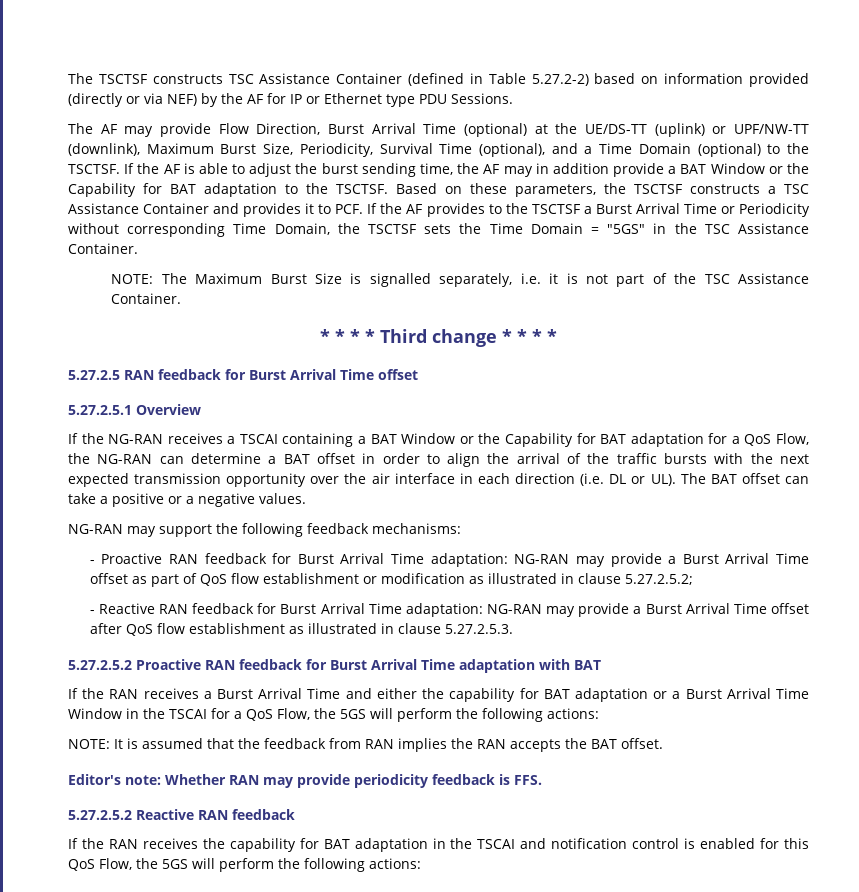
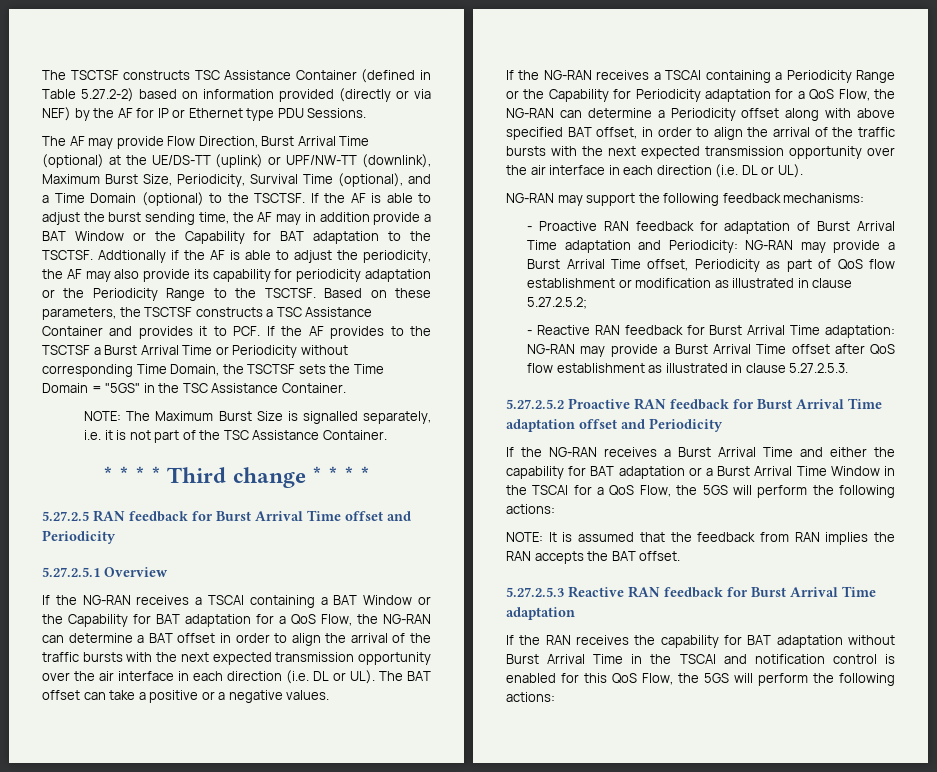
+ Addtionally if the AF is able to adjust the periodicity, the AF may also provide its capability for periodicity adaptation or the Periodicity Range to the TSCTSF.
- 5.27.2.5 RAN feedback for Burst Arrival Time offset
+ 5.27.2.5 RAN feedback for Burst Arrival Time offset and Periodicity
+ If the NG-RAN receives a TSCAI containing a Periodicity Range or the Capability for Periodicity adaptation for a QoS Flow, the NG-RAN can determine a Periodicity offset along with above specified BAT offset, in order to align the arrival of the traffic bursts with the next expected transmission opportunity over the air interface in each direction (i.e. DL or UL).
- - Proactive RAN feedback for Burst Arrival Time adaptation: NG-RAN may provide a Burst Arrival Time offset as part of QoS flow establishment or modification as illustrated in clause 5.27.2.5.2;
+ - Proactive RAN feedback for adaptation of Burst Arrival Time adaptation and Periodicity: NG-RAN may provide a Burst Arrival Time offset, Periodicity as part of QoS flow establishment or modification as illustrated in clause 5.27.2.5.2;
- 5.27.2.5.2 Proactive RAN feedback for Burst Arrival Time adaptation with BAT
- If the RAN receives a Burst Arrival Time and either the capability for BAT adaptation or a Burst Arrival Time Window in the TSCAI for a QoS Flow, the 5GS will perform the following actions:
+ 5.27.2.5.2 Proactive RAN feedback for Burst Arrival Time adaptation offset and Periodicity
+ If the NG-RAN receives a Burst Arrival Time and either the capability for BAT adaptation or a Burst Arrival Time Window in the TSCAI for a QoS Flow, the 5GS will perform the following actions:
- Editor's note: Whether RAN may provide periodicity feedback is FFS.
- 5.27.2.5.2 Reactive RAN feedback
+ 5.27.2.5.3 Reactive RAN feedback for Burst Arrival Time adaptation
- If the RAN receives the capability for BAT adaptation in the TSCAI and notification control is enabled for this QoS Flow, the 5GS will perform the following actions:
+ If the RAN receives the capability for BAT adaptation without Burst Arrival Time in the TSCAI and notification control is enabled for this QoS Flow, the 5GS will perform the following actions:

